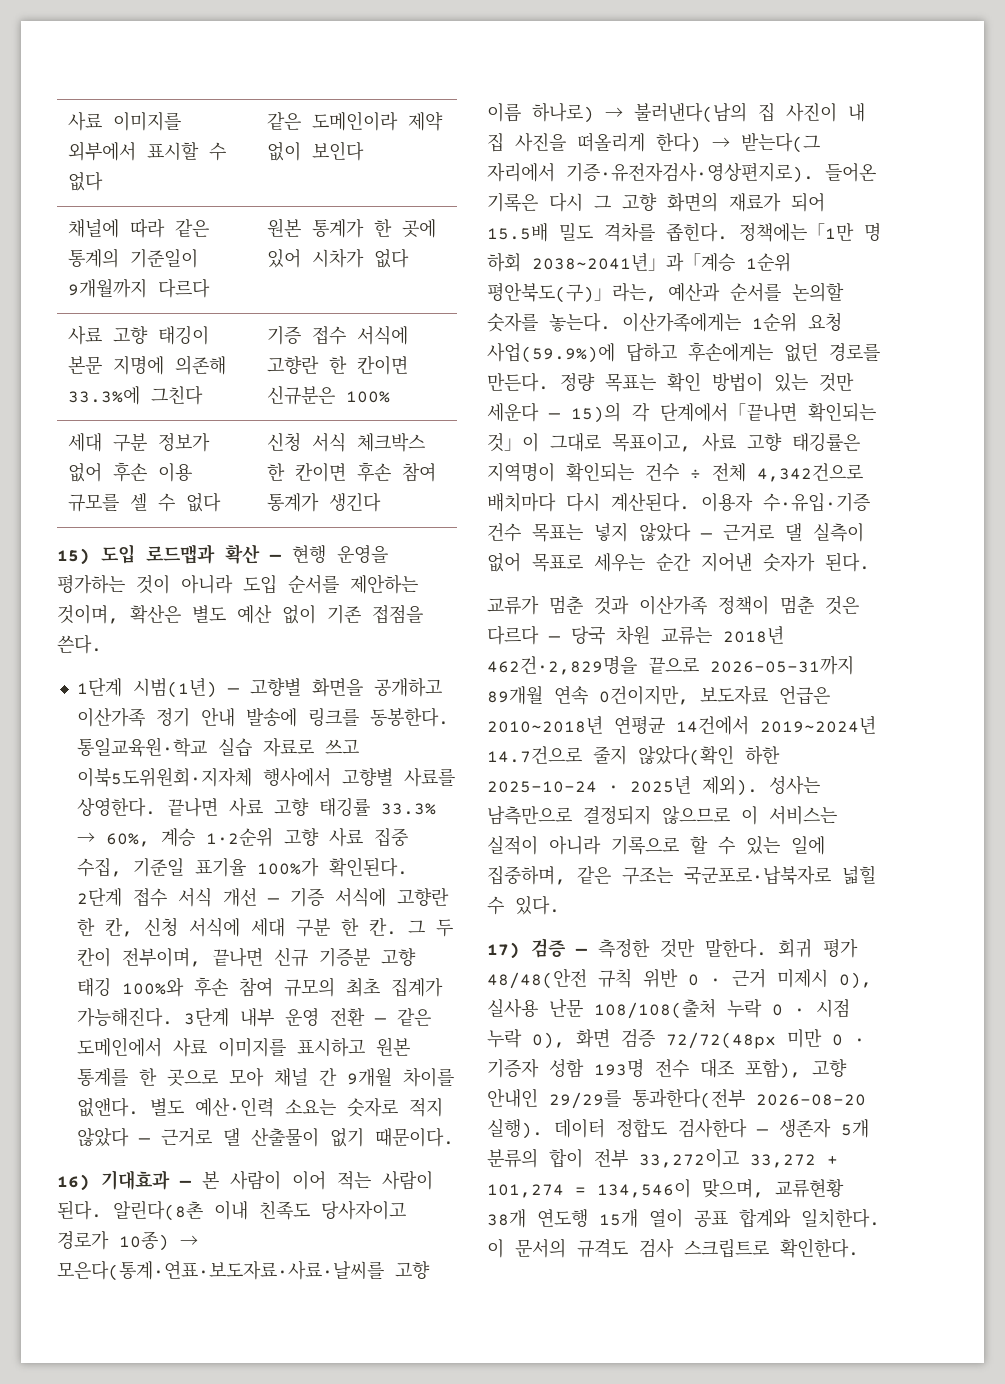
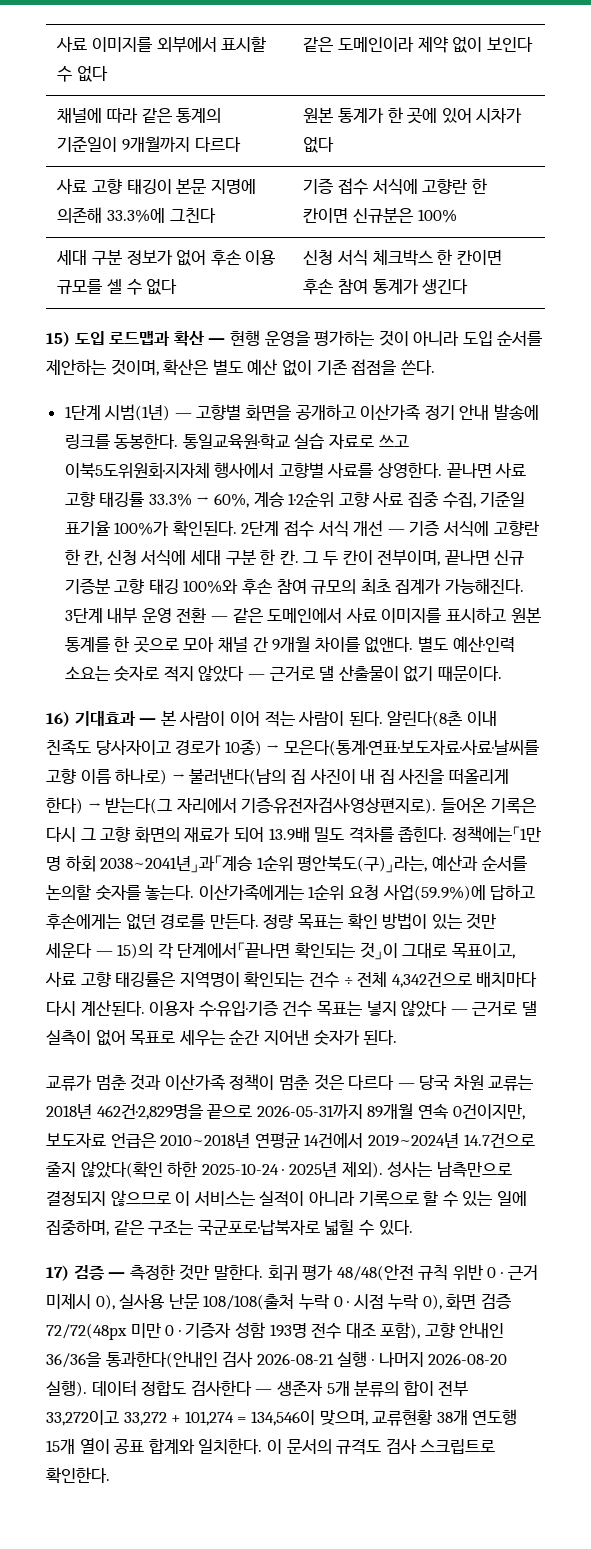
- 들어온 기록은 다시 그 고향 화면의 재료가 되어 15.5배 밀도 격차를 좁힌다.
+ 들어온 기록은 다시 그 고향 화면의 재료가 되어 13.9배 밀도 격차를 좁힌다.
- 회귀 평가 48/48(안전 규칙 위반 0 · 근거 미제시 0), 실사용 난문 108/108(출처 누락 0 · 시점 누락 0), 화면 검증 72/72(48px 미만 0 · 기증자 성함 193명 전수 대조 포함), 고향 안내인 29/29를 통과한다(전부 2026-08-20 실행).
+ 회귀 평가 48/48(안전 규칙 위반 0 · 근거 미제시 0), 실사용 난문 108/108(출처 누락 0 · 시점 누락 0), 화면 검증 72/72(48px 미만 0 · 기증자 성함 193명 전수 대조 포함), 고향 안내인 36/36을 통과한다(안내인 검사 2026-08-21 실행 · 나머지 2026-08-20 실행).

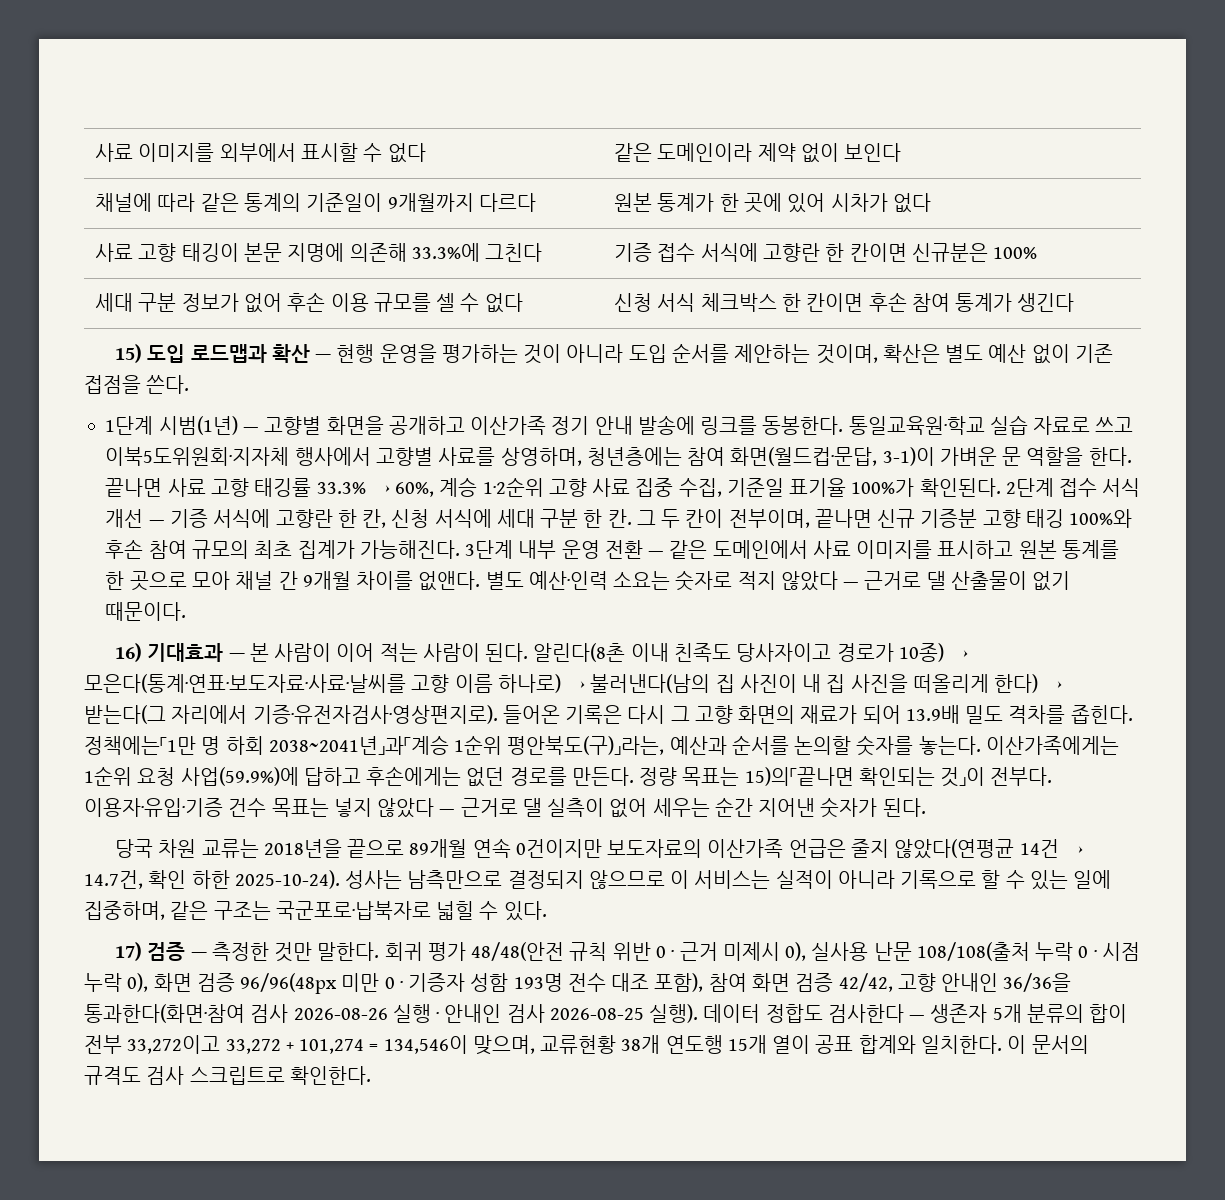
- 통일교육원·학교 실습 자료로 쓰고 이북5도위원회·지자체 행사에서 고향별 사료를 상영한다.
+ 통일교육원·학교 실습 자료로 쓰고 이북5도위원회·지자체 행사에서 고향별 사료를 상영하며, 청년층에는 참여 화면(월드컵·문답, 3-1)이 가벼운 문 역할을 한다.
- 정량 목표는 확인 방법이 있는 것만 세운다 — 15)의 각 단계에서「끝나면 확인되는 것」이 그대로 목표이고, 사료 고향 태깅률은 지역명이 확인되는 건수 ÷ 전체 4,342건으로 배치마다 다시 계산된다. 이용자 수·유입·기증 건수 목표는 넣지 않았다 — 근거로 댈 실측이 없어 목표로 세우는 순간 지어낸 숫자가 된다.
+ 정량 목표는 15)의「끝나면 확인되는 것」이 전부다. 이용자·유입·기증 건수 목표는 넣지 않았다 — 근거로 댈 실측이 없어 세우는 순간 지어낸 숫자가 된다.
- 교류가 멈춘 것과 이산가족 정책이 멈춘 것은 다르다 — 당국 차원 교류는 2018년 462건·2,829명을 끝으로 2026-05-31까지 89개월 연속 0건이지만, 보도자료 언급은 2010~2018년 연평균 14건에서 2019~2024년 14.7건으로 줄지 않았다(확인 하한 2025-10-24 · 2025년 제외).
+ 당국 차원 교류는 2018년을 끝으로 89개월 연속 0건이지만 보도자료의 이산가족 언급은 줄지 않았다(연평균 14건 → 14.7건, 확인 하한 2025-10-24).
- 회귀 평가 48/48(안전 규칙 위반 0 · 근거 미제시 0), 실사용 난문 108/108(출처 누락 0 · 시점 누락 0), 화면 검증 72/72(48px 미만 0 · 기증자 성함 193명 전수 대조 포함), 고향 안내인 36/36을 통과한다(안내인 검사 2026-08-21 실행 · 나머지 2026-08-20 실행).
+ 회귀 평가 48/48(안전 규칙 위반 0 · 근거 미제시 0), 실사용 난문 108/108(출처 누락 0 · 시점 누락 0), 화면 검증 96/96(48px 미만 0 · 기증자 성함 193명 전수 대조 포함), 참여 화면 검증 42/42, 고향 안내인 36/36을 통과한다(화면·참여 검사 2026-08-26 실행 · 안내인 검사 2026-08-25 실행).

